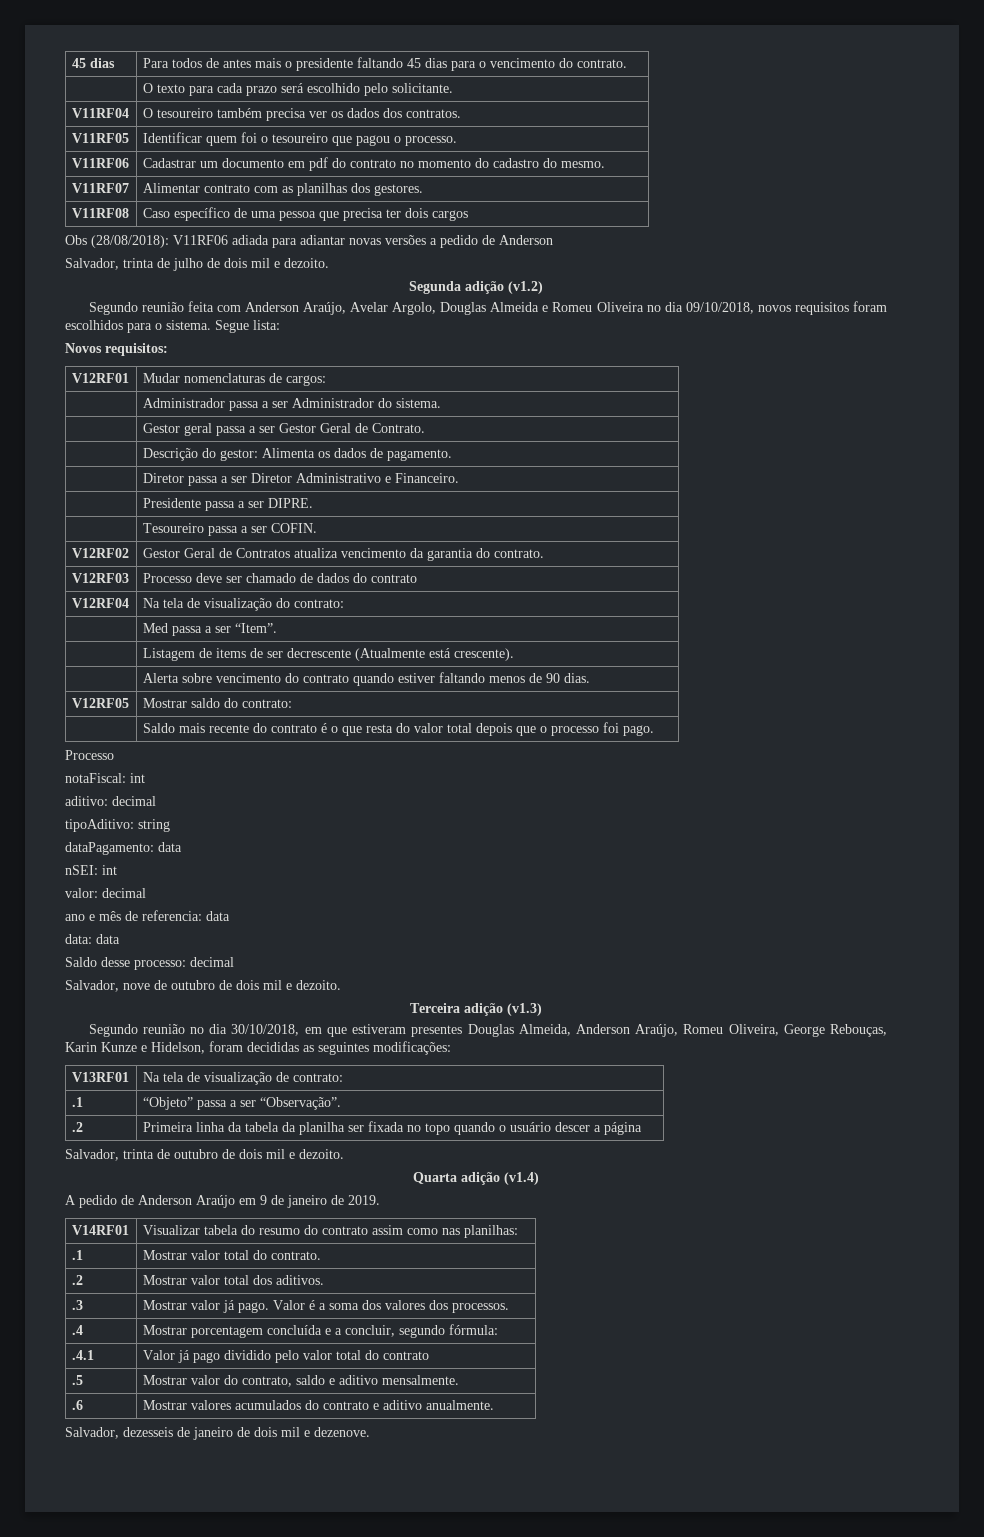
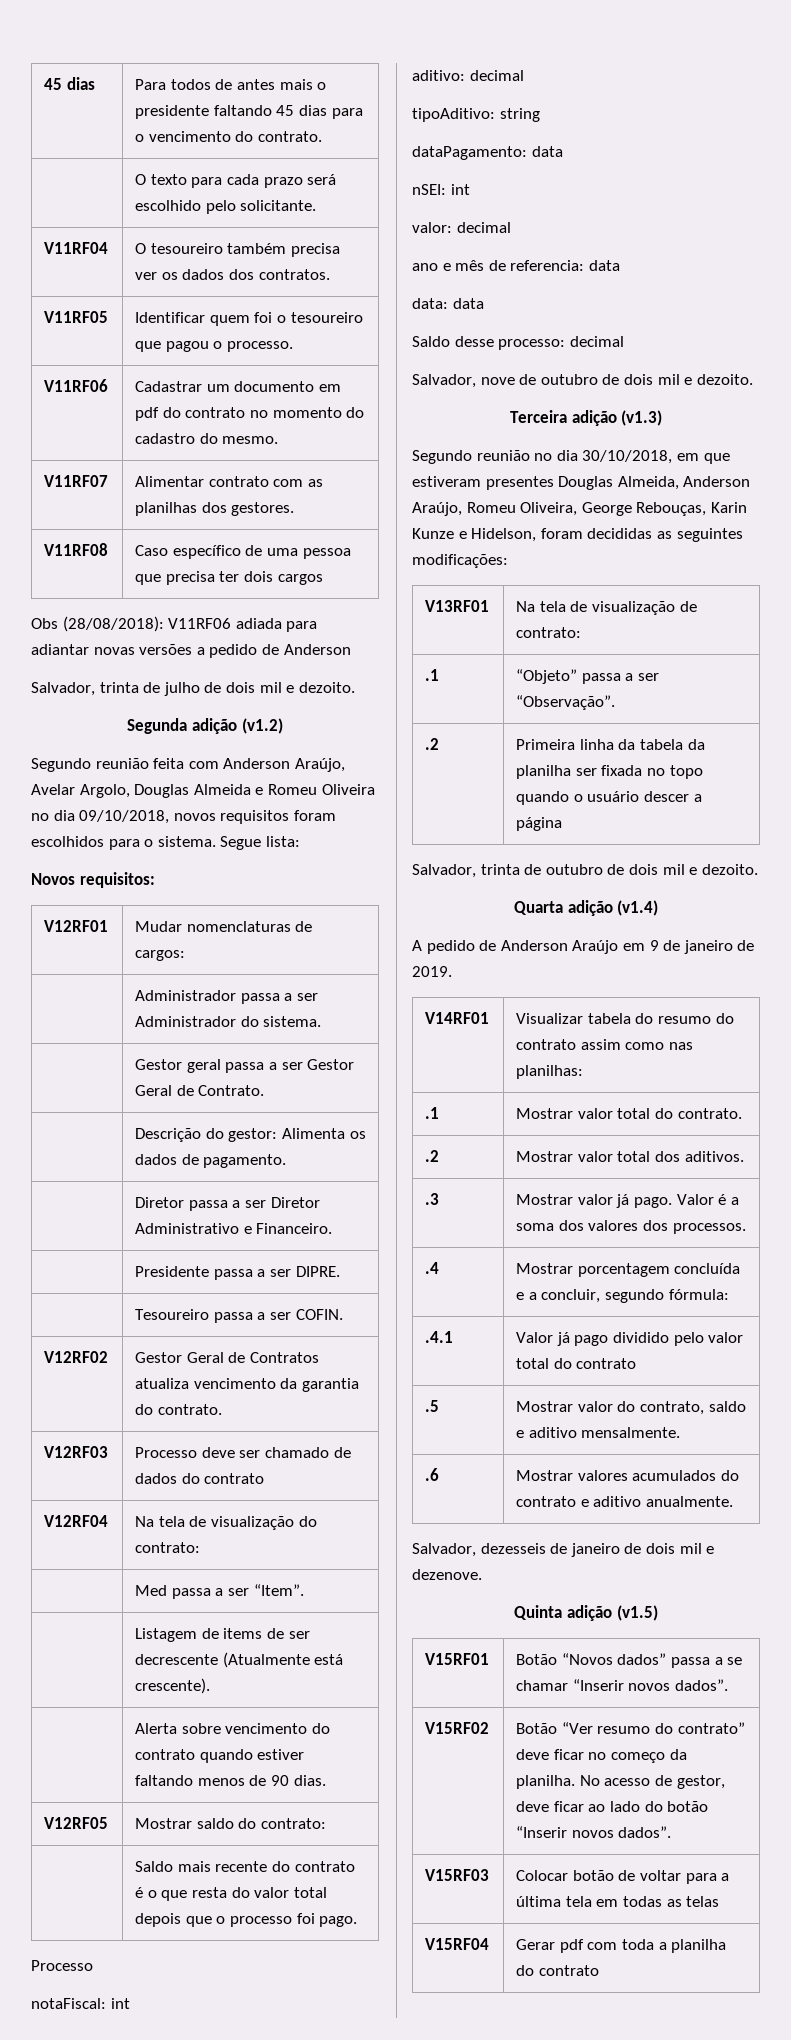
+ Quinta adição (v1.5)
+ V15RF01 | Botão “Novos dados” passa a se chamar “Inserir novos dados”.
+ V15RF02 | Botão “Ver resumo do contrato” deve ficar no começo da planilha. No acesso de gestor, deve ficar ao lado do botão “Inserir novos dados”.
+ V15RF03 | Colocar botão de voltar para a última tela em todas as telas
+ V15RF04 | Gerar pdf com toda a planilha do contrato

